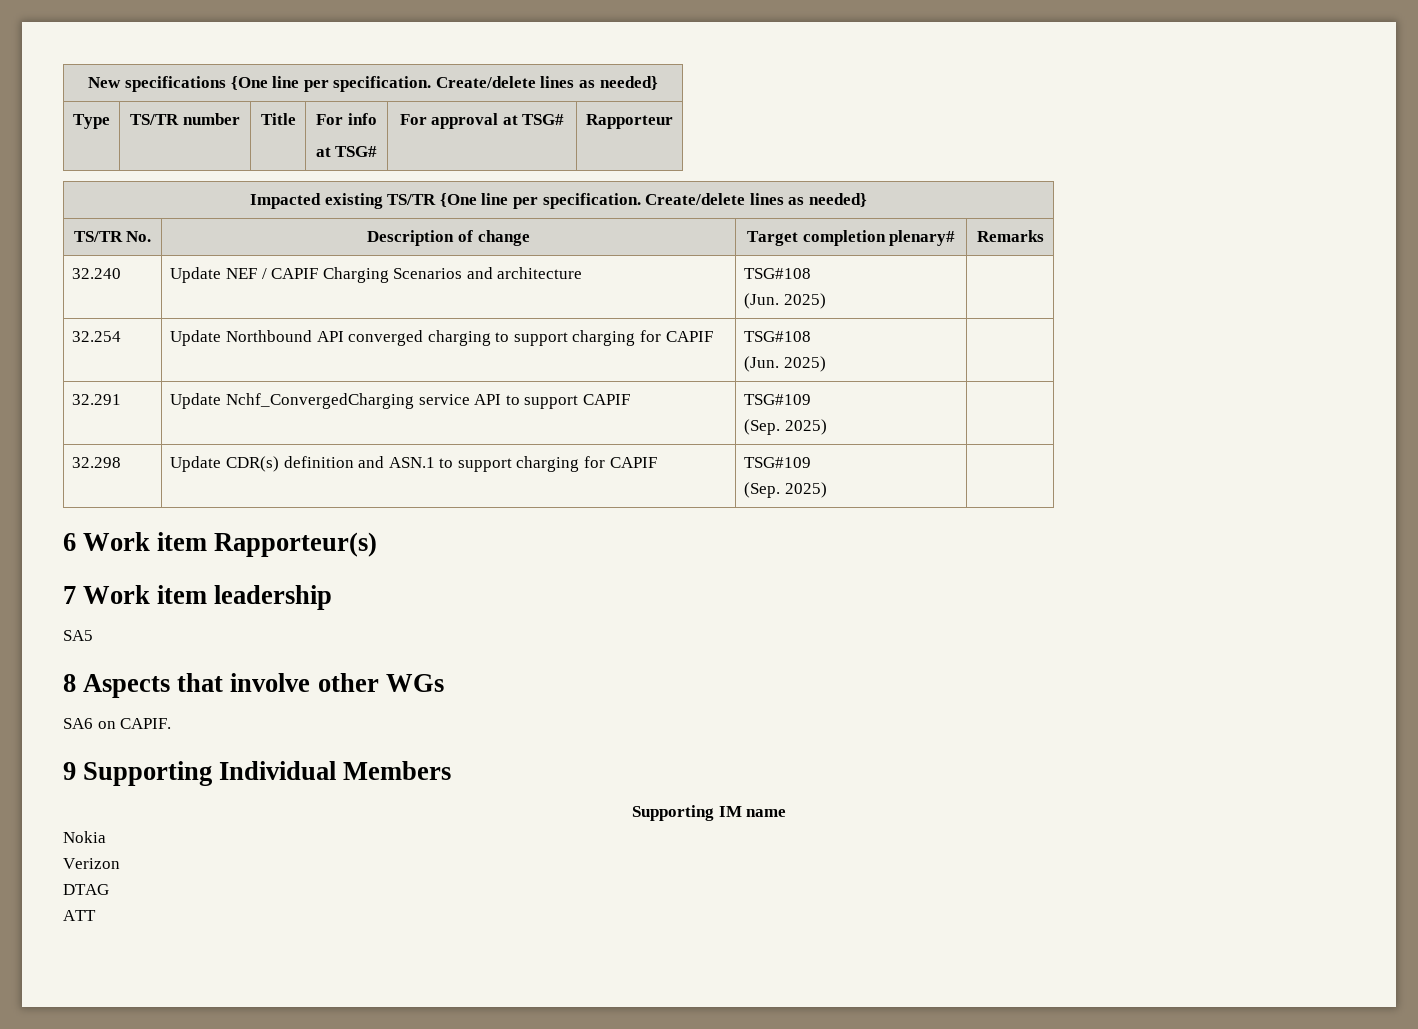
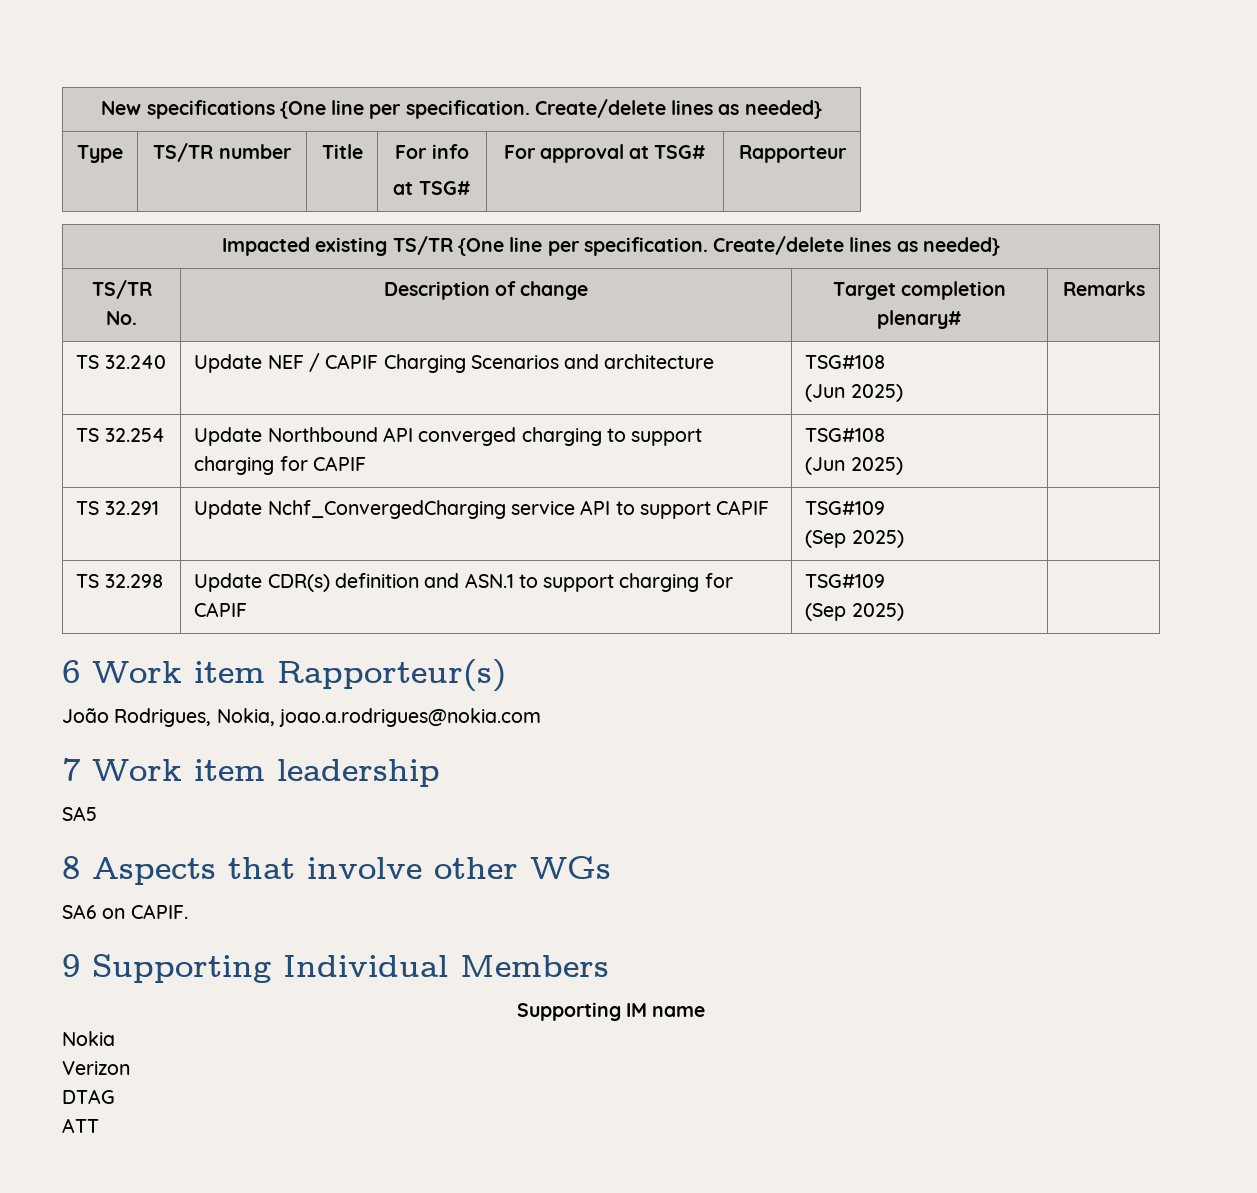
- 32.240 | Update NEF / CAPIF Charging Scenarios and architecture | TSG#108
- (Jun. 2025) |
- 32.254 | Update Northbound API converged charging to support charging for CAPIF | TSG#108
- (Jun. 2025) |
- 32.291 | Update Nchf_ConvergedCharging service API to support CAPIF | TSG#109
- (Sep. 2025) |
- 32.298 | Update CDR(s) definition and ASN.1 to support charging for CAPIF | TSG#109
- (Sep. 2025) |
+ TS 32.240 | Update NEF / CAPIF Charging Scenarios and architecture | TSG#108
+ (Jun 2025) |
+ TS 32.254 | Update Northbound API converged charging to support charging for CAPIF | TSG#108
+ (Jun 2025) |
+ TS 32.291 | Update Nchf_ConvergedCharging service API to support CAPIF | TSG#109
+ (Sep 2025) |
+ TS 32.298 | Update CDR(s) definition and ASN.1 to support charging for CAPIF | TSG#109
+ (Sep 2025) |
+ João Rodrigues, Nokia, joao.a.rodrigues@nokia.com

